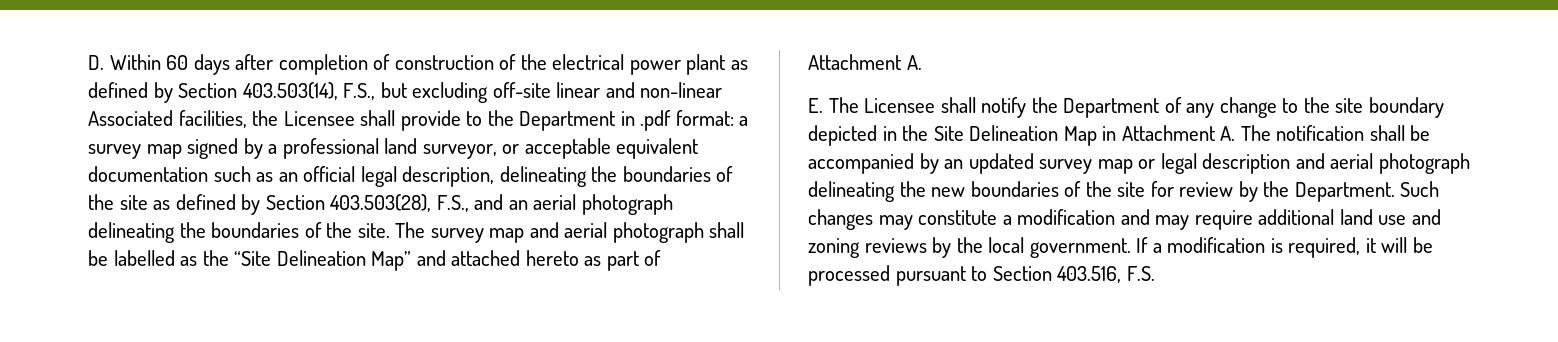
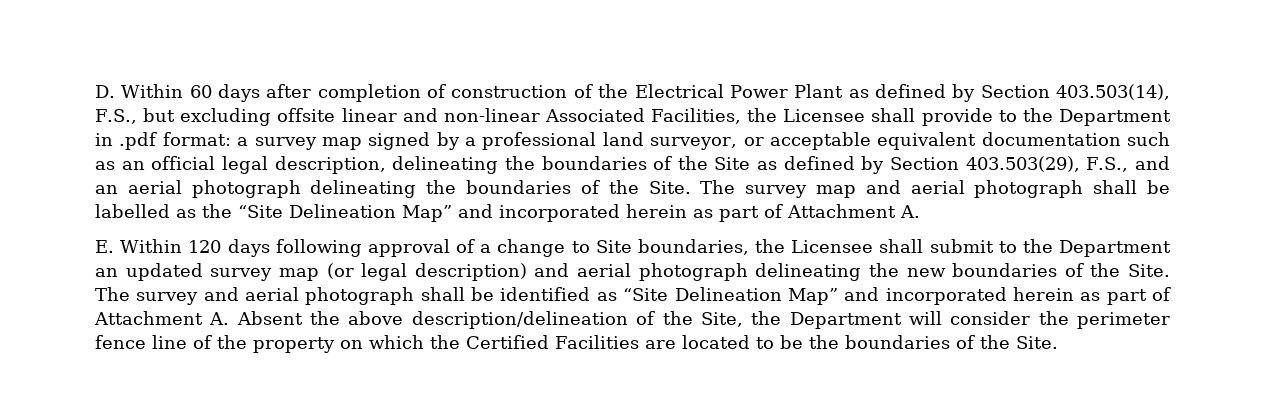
- D. Within 60 days after completion of construction of the electrical power plant as defined by Section 403.503(14), F.S., but excluding off-site linear and non-linear Associated facilities, the Licensee shall provide to the Department in .pdf format:
+ D. Within 60 days after completion of construction of the Electrical Power Plant as defined by Section 403.503(14), F.S., but excluding offsite linear and non-linear Associated Facilities, the Licensee shall provide to the Department in .pdf format:
- a survey map signed by a professional land surveyor, or acceptable equivalent documentation such as an official legal description, delineating the boundaries of the site as defined by Section 403.503(28), F.S., and an aerial photograph delineating the boundaries of the site.
+ a survey map signed by a professional land surveyor, or acceptable equivalent documentation such as an official legal description, delineating the boundaries of the Site as defined by Section 403.503(29), F.S., and an aerial photograph delineating the boundaries of the Site.
- The survey map and aerial photograph shall be labelled as the “Site Delineation Map” and attached hereto as part of Attachment A.
+ The survey map and aerial photograph shall be labelled as the “Site Delineation Map” and incorporated herein as part of Attachment A.
- E. The Licensee shall notify the Department of any change to the site boundary depicted in the Site Delineation Map in Attachment A. The notification shall be accompanied by an updated survey map or legal description and aerial photograph delineating the new boundaries of the site for review by the Department. Such changes may constitute a modification and may require additional land use and zoning reviews by the local government. If a modification is required, it will be processed pursuant to Section 403.516, F.S.
+ E. Within 120 days following approval of a change to Site boundaries, the Licensee shall submit to the Department an updated survey map (or legal description) and aerial photograph delineating the new boundaries of the Site. The survey and aerial photograph shall be identified as “Site Delineation Map” and incorporated herein as part of Attachment A. Absent the above description/delineation of the Site, the Department will consider the perimeter fence line of the property on which the Certified Facilities are located to be the boundaries of the Site.

